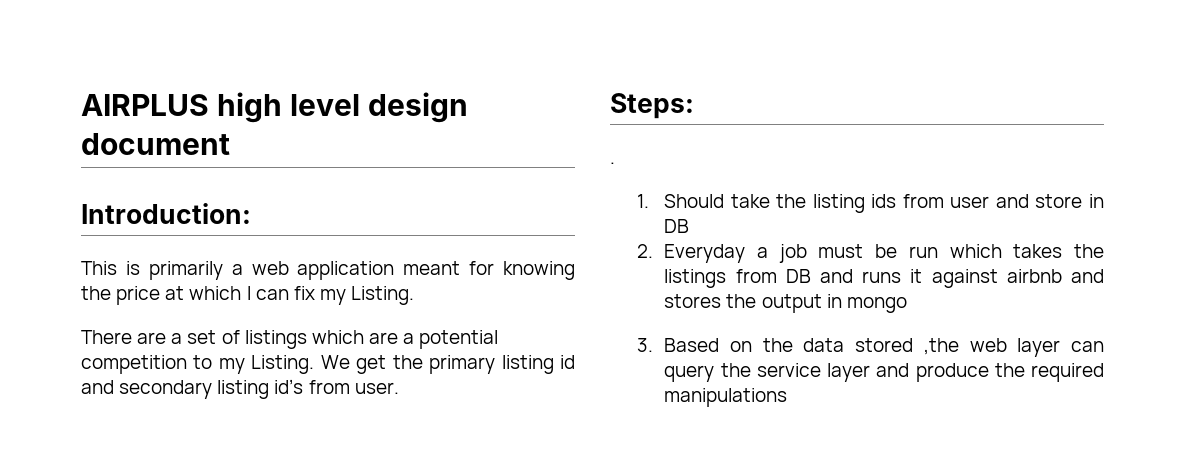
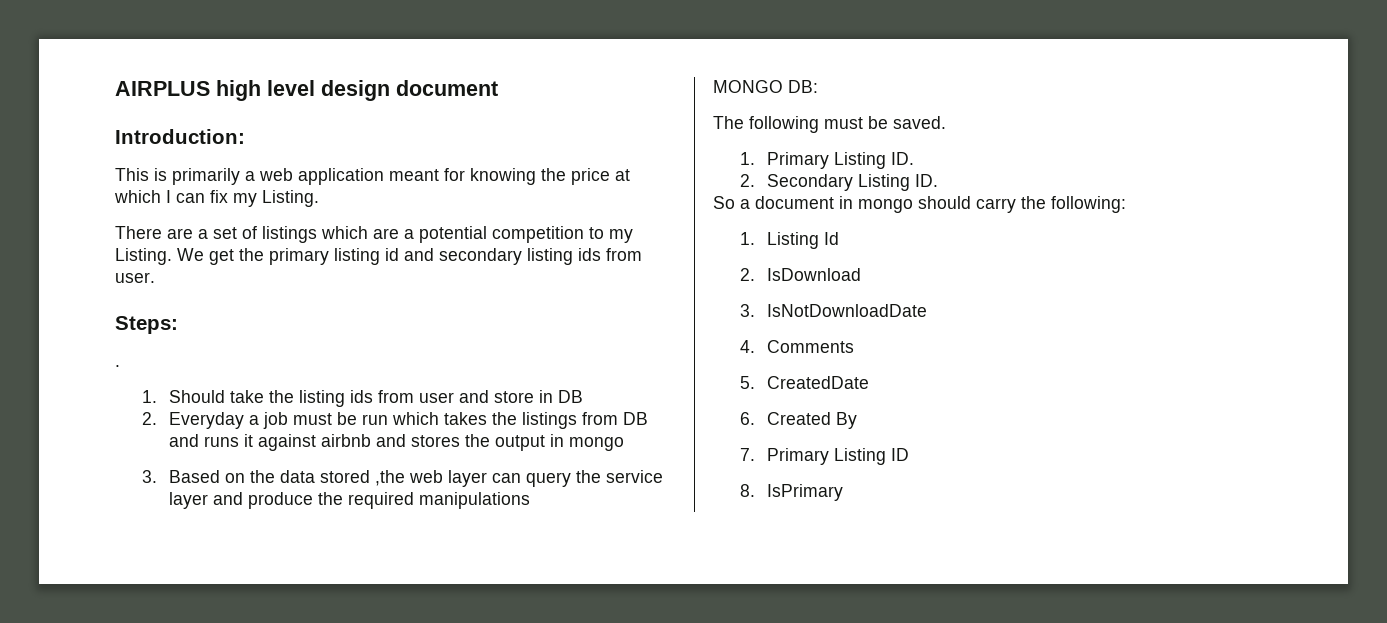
- We get the primary listing id and secondary listing id’s from user.
+ We get the primary listing id and secondary listing ids from user.
+ MONGO DB:
+ The following must be saved.
+ 1. Primary Listing ID.
+ 2. Secondary Listing ID.
+ So a document in mongo should carry the following:
+ 1. Listing Id
+ 2. IsDownload
+ 3. IsNotDownloadDate
+ 4. Comments
+ 5. CreatedDate
+ 6. Created By
+ 7. Primary Listing ID
+ 8. IsPrimary

